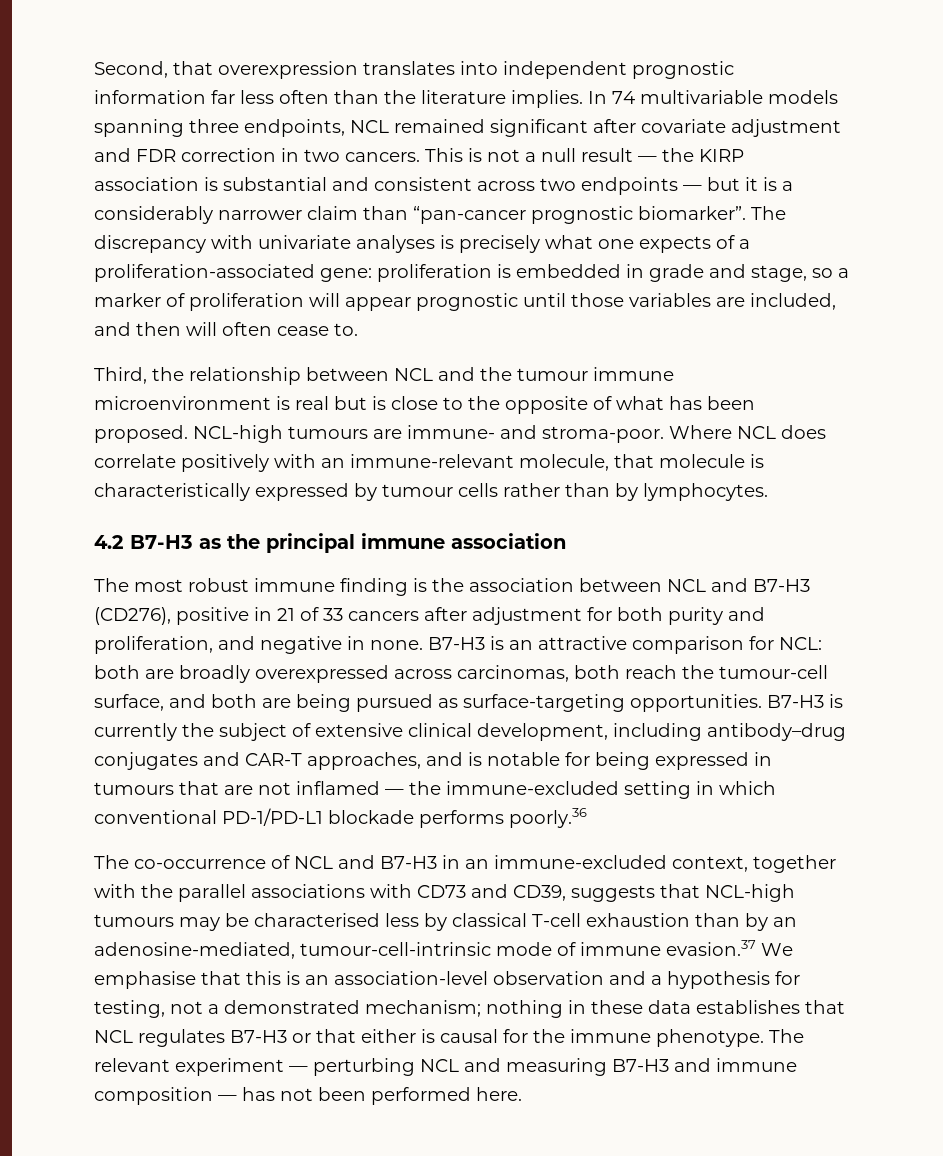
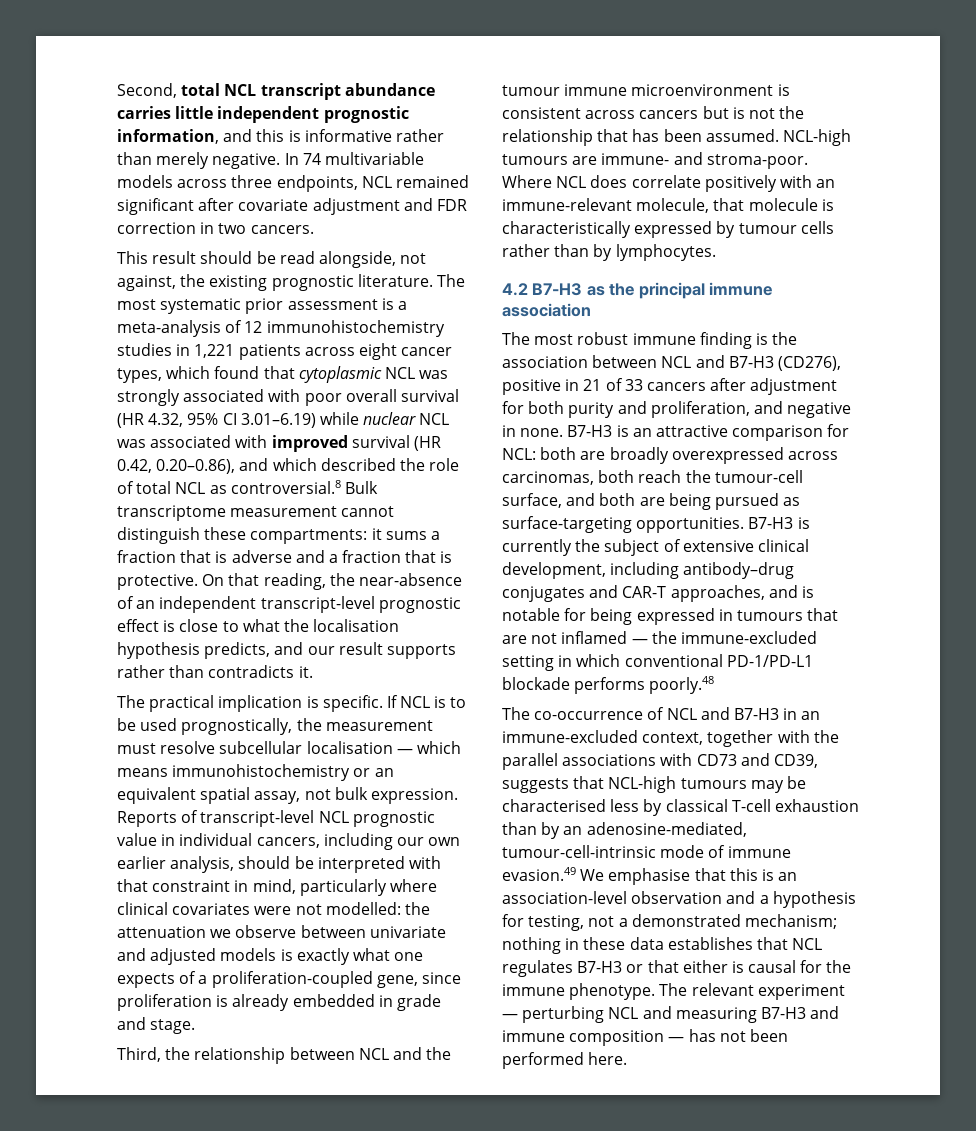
- Second, that overexpression translates into independent prognostic information far less often than the literature implies.
+ Second, total NCL transcript abundance carries little independent prognostic information, and this is informative rather than merely negative.
- In 74 multivariable models spanning three endpoints, NCL remained significant after covariate adjustment and FDR correction in two cancers. This is not a null result — the KIRP association is substantial and consistent across two endpoints — but it is a considerably narrower claim than “pan-cancer prognostic biomarker”. The discrepancy with univariate analyses is precisely what one expects of a proliferation-associated gene: proliferation is embedded in grade and stage, so a marker of proliferation will appear prognostic until those variables are included, and then will often cease to.
+ In 74 multivariable models across three endpoints, NCL remained significant after covariate adjustment and FDR correction in two cancers.
+ This result should be read alongside, not against, the existing prognostic literature. The most systematic prior assessment is a meta-analysis of 12 immunohistochemistry studies in 1,221 patients across eight cancer types, which found that cytoplasmic NCL was strongly associated with poor overall survival (HR 4.32, 95% CI 3.01–6.19) while nuclear NCL was associated with improved survival (HR 0.42, 0.20–0.86), and which described the role of total NCL as controversial.8 Bulk transcriptome measurement cannot distinguish these compartments: it sums a fraction that is adverse and a fraction that is protective. On that reading, the near-absence of an independent transcript-level prognostic effect is close to what the localisation hypothesis predicts, and our result supports rather than contradicts it.
+ The practical implication is specific. If NCL is to be used prognostically, the measurement must resolve subcellular localisation — which means immunohistochemistry or an equivalent spatial assay, not bulk expression. Reports of transcript-level NCL prognostic value in individual cancers, including our own earlier analysis, should be interpreted with that constraint in mind, particularly where clinical covariates were not modelled: the attenuation we observe between univariate and adjusted models is exactly what one expects of a proliferation-coupled gene, since proliferation is already embedded in grade and stage.
- Third, the relationship between NCL and the tumour immune microenvironment is real but is close to the opposite of what has been proposed.
+ Third, the relationship between NCL and the tumour immune microenvironment is consistent across cancers but is not the relationship that has been assumed.
- B7-H3 is currently the subject of extensive clinical development, including antibody–drug conjugates and CAR-T approaches, and is notable for being expressed in tumours that are not inflamed — the immune-excluded setting in which conventional PD-1/PD-L1 blockade performs poorly.36
+ B7-H3 is currently the subject of extensive clinical development, including antibody–drug conjugates and CAR-T approaches, and is notable for being expressed in tumours that are not inflamed — the immune-excluded setting in which conventional PD-1/PD-L1 blockade performs poorly.48
- The co-occurrence of NCL and B7-H3 in an immune-excluded context, together with the parallel associations with CD73 and CD39, suggests that NCL-high tumours may be characterised less by classical T-cell exhaustion than by an adenosine-mediated, tumour-cell-intrinsic mode of immune evasion.37 We emphasise that this is an association-level observation and a hypothesis for testing, not a demonstrated mechanism;
+ The co-occurrence of NCL and B7-H3 in an immune-excluded context, together with the parallel associations with CD73 and CD39, suggests that NCL-high tumours may be characterised less by classical T-cell exhaustion than by an adenosine-mediated, tumour-cell-intrinsic mode of immune evasion.49 We emphasise that this is an association-level observation and a hypothesis for testing, not a demonstrated mechanism;

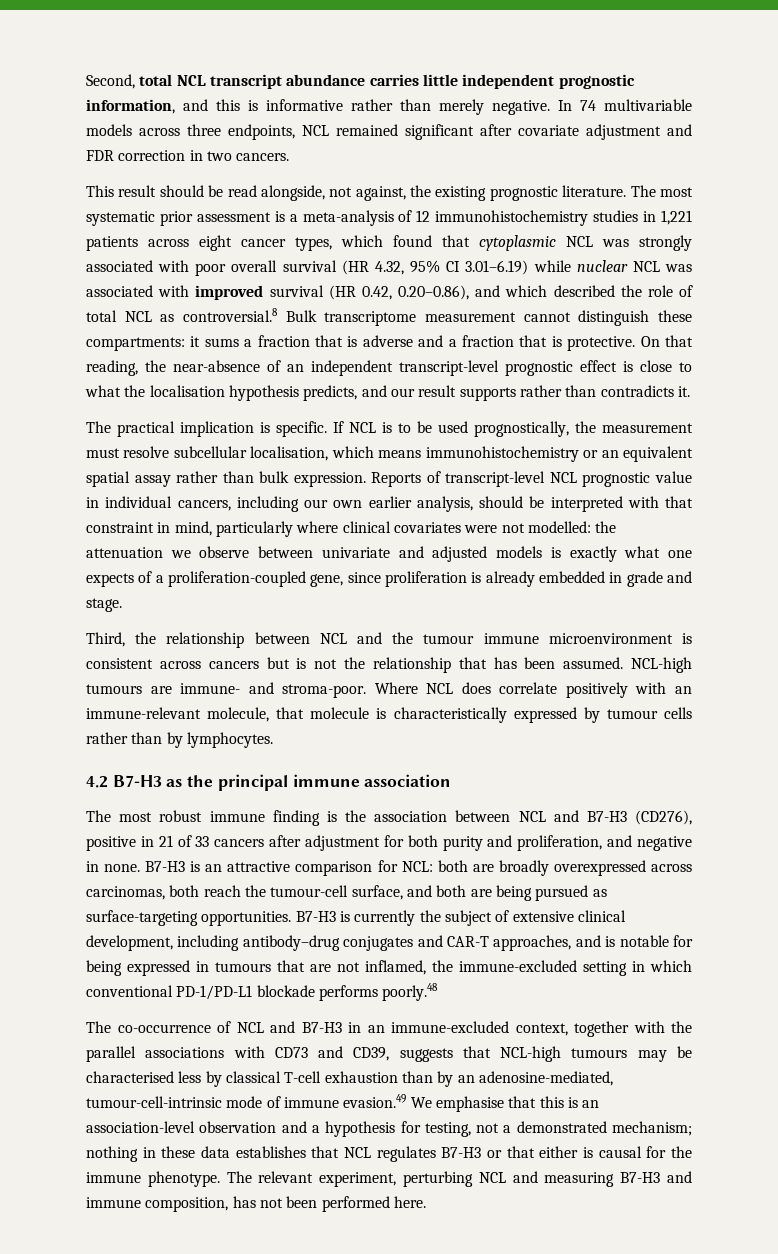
- If NCL is to be used prognostically, the measurement must resolve subcellular localisation — which means immunohistochemistry or an equivalent spatial assay, not bulk expression.
+ If NCL is to be used prognostically, the measurement must resolve subcellular localisation, which means immunohistochemistry or an equivalent spatial assay rather than bulk expression.
- B7-H3 is currently the subject of extensive clinical development, including antibody–drug conjugates and CAR-T approaches, and is notable for being expressed in tumours that are not inflamed — the immune-excluded setting in which conventional PD-1/PD-L1 blockade performs poorly.48
+ B7-H3 is currently the subject of extensive clinical development, including antibody–drug conjugates and CAR-T approaches, and is notable for being expressed in tumours that are not inflamed, the immune-excluded setting in which conventional PD-1/PD-L1 blockade performs poorly.48
- The relevant experiment — perturbing NCL and measuring B7-H3 and immune composition — has not been performed here.
+ The relevant experiment, perturbing NCL and measuring B7-H3 and immune composition, has not been performed here.

